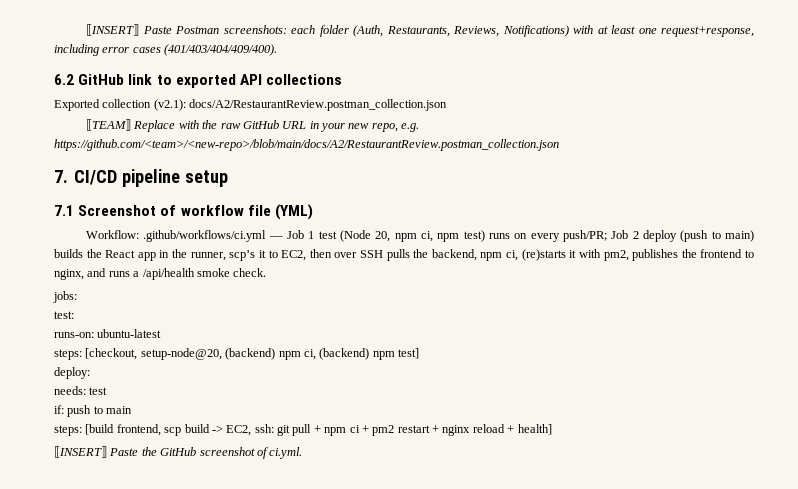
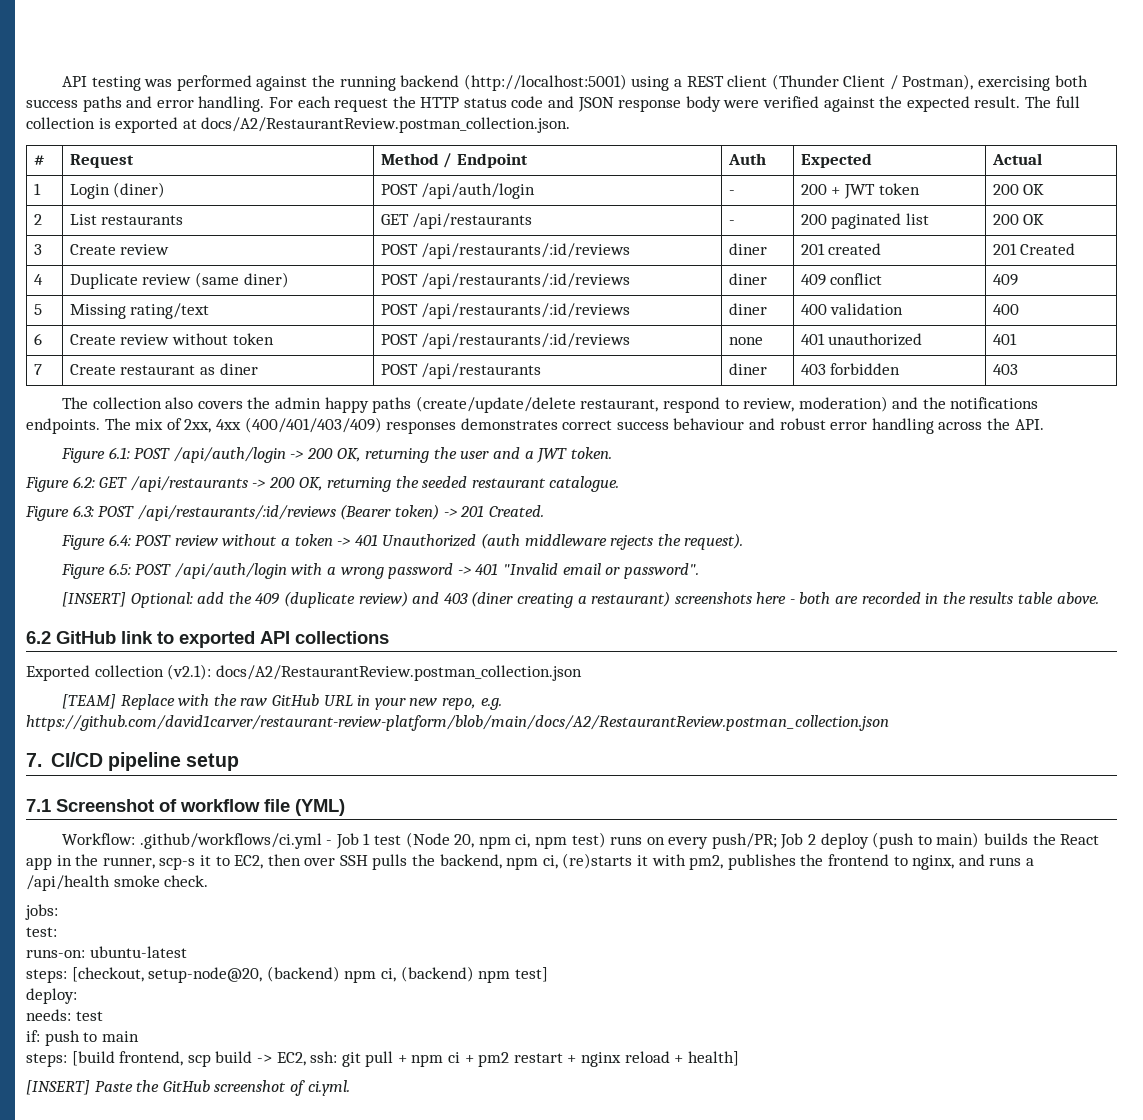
- ⟦INSERT⟧ Paste Postman screenshots: each folder (Auth, Restaurants, Reviews, Notifications) with at least one request+response, including error cases (401/403/404/409/400).
+ API testing was performed against the running backend (http://localhost:5001) using a REST client (Thunder Client / Postman), exercising both success paths and error handling. For each request the HTTP status code and JSON response body were verified against the expected result. The full collection is exported at docs/A2/RestaurantReview.postman_collection.json.
+ # | Request | Method / Endpoint | Auth | Expected | Actual
+ 1 | Login (diner) | POST /api/auth/login | - | 200 + JWT token | 200 OK
+ 2 | List restaurants | GET /api/restaurants | - | 200 paginated list | 200 OK
+ 3 | Create review | POST /api/restaurants/:id/reviews | diner | 201 created | 201 Created
+ 4 | Duplicate review (same diner) | POST /api/restaurants/:id/reviews | diner | 409 conflict | 409
+ 5 | Missing rating/text | POST /api/restaurants/:id/reviews | diner | 400 validation | 400
+ 6 | Create review without token | POST /api/restaurants/:id/reviews | none | 401 unauthorized | 401
+ 7 | Create restaurant as diner | POST /api/restaurants | diner | 403 forbidden | 403
+ The collection also covers the admin happy paths (create/update/delete restaurant, respond to review, moderation) and the notifications endpoints. The mix of 2xx, 4xx (400/401/403/409) responses demonstrates correct success behaviour and robust error handling across the API.
+ Figure 6.1: POST /api/auth/login -> 200 OK, returning the user and a JWT token.
+ Figure 6.2: GET /api/restaurants -> 200 OK, returning the seeded restaurant catalogue.
+ Figure 6.3: POST /api/restaurants/:id/reviews (Bearer token) -> 201 Created.
+ Figure 6.4: POST review without a token -> 401 Unauthorized (auth middleware rejects the request).
+ Figure 6.5: POST /api/auth/login with a wrong password -> 401 "Invalid email or password".
+ [INSERT] Optional: add the 409 (duplicate review) and 403 (diner creating a restaurant) screenshots here - both are recorded in the results table above.
- ⟦TEAM⟧ Replace with the raw GitHub URL in your new repo, e.g. https://github.com/<team>/<new-repo>/blob/main/docs/A2/RestaurantReview.postman_collection.json
+ [TEAM] Replace with the raw GitHub URL in your new repo, e.g. https://github.com/david1carver/restaurant-review-platform/blob/main/docs/A2/RestaurantReview.postman_collection.json
- Workflow: .github/workflows/ci.yml — Job 1 test (Node 20, npm ci, npm test) runs on every push/PR; Job 2 deploy (push to main) builds the React app in the runner, scp’s it to EC2, then over SSH pulls the backend, npm ci, (re)starts it with pm2, publishes the frontend to nginx, and runs a /api/health smoke check.
+ Workflow: .github/workflows/ci.yml - Job 1 test (Node 20, npm ci, npm test) runs on every push/PR; Job 2 deploy (push to main) builds the React app in the runner, scp-s it to EC2, then over SSH pulls the backend, npm ci, (re)starts it with pm2, publishes the frontend to nginx, and runs a /api/health smoke check.
- ⟦INSERT⟧ Paste the GitHub screenshot of ci.yml.
+ [INSERT] Paste the GitHub screenshot of ci.yml.

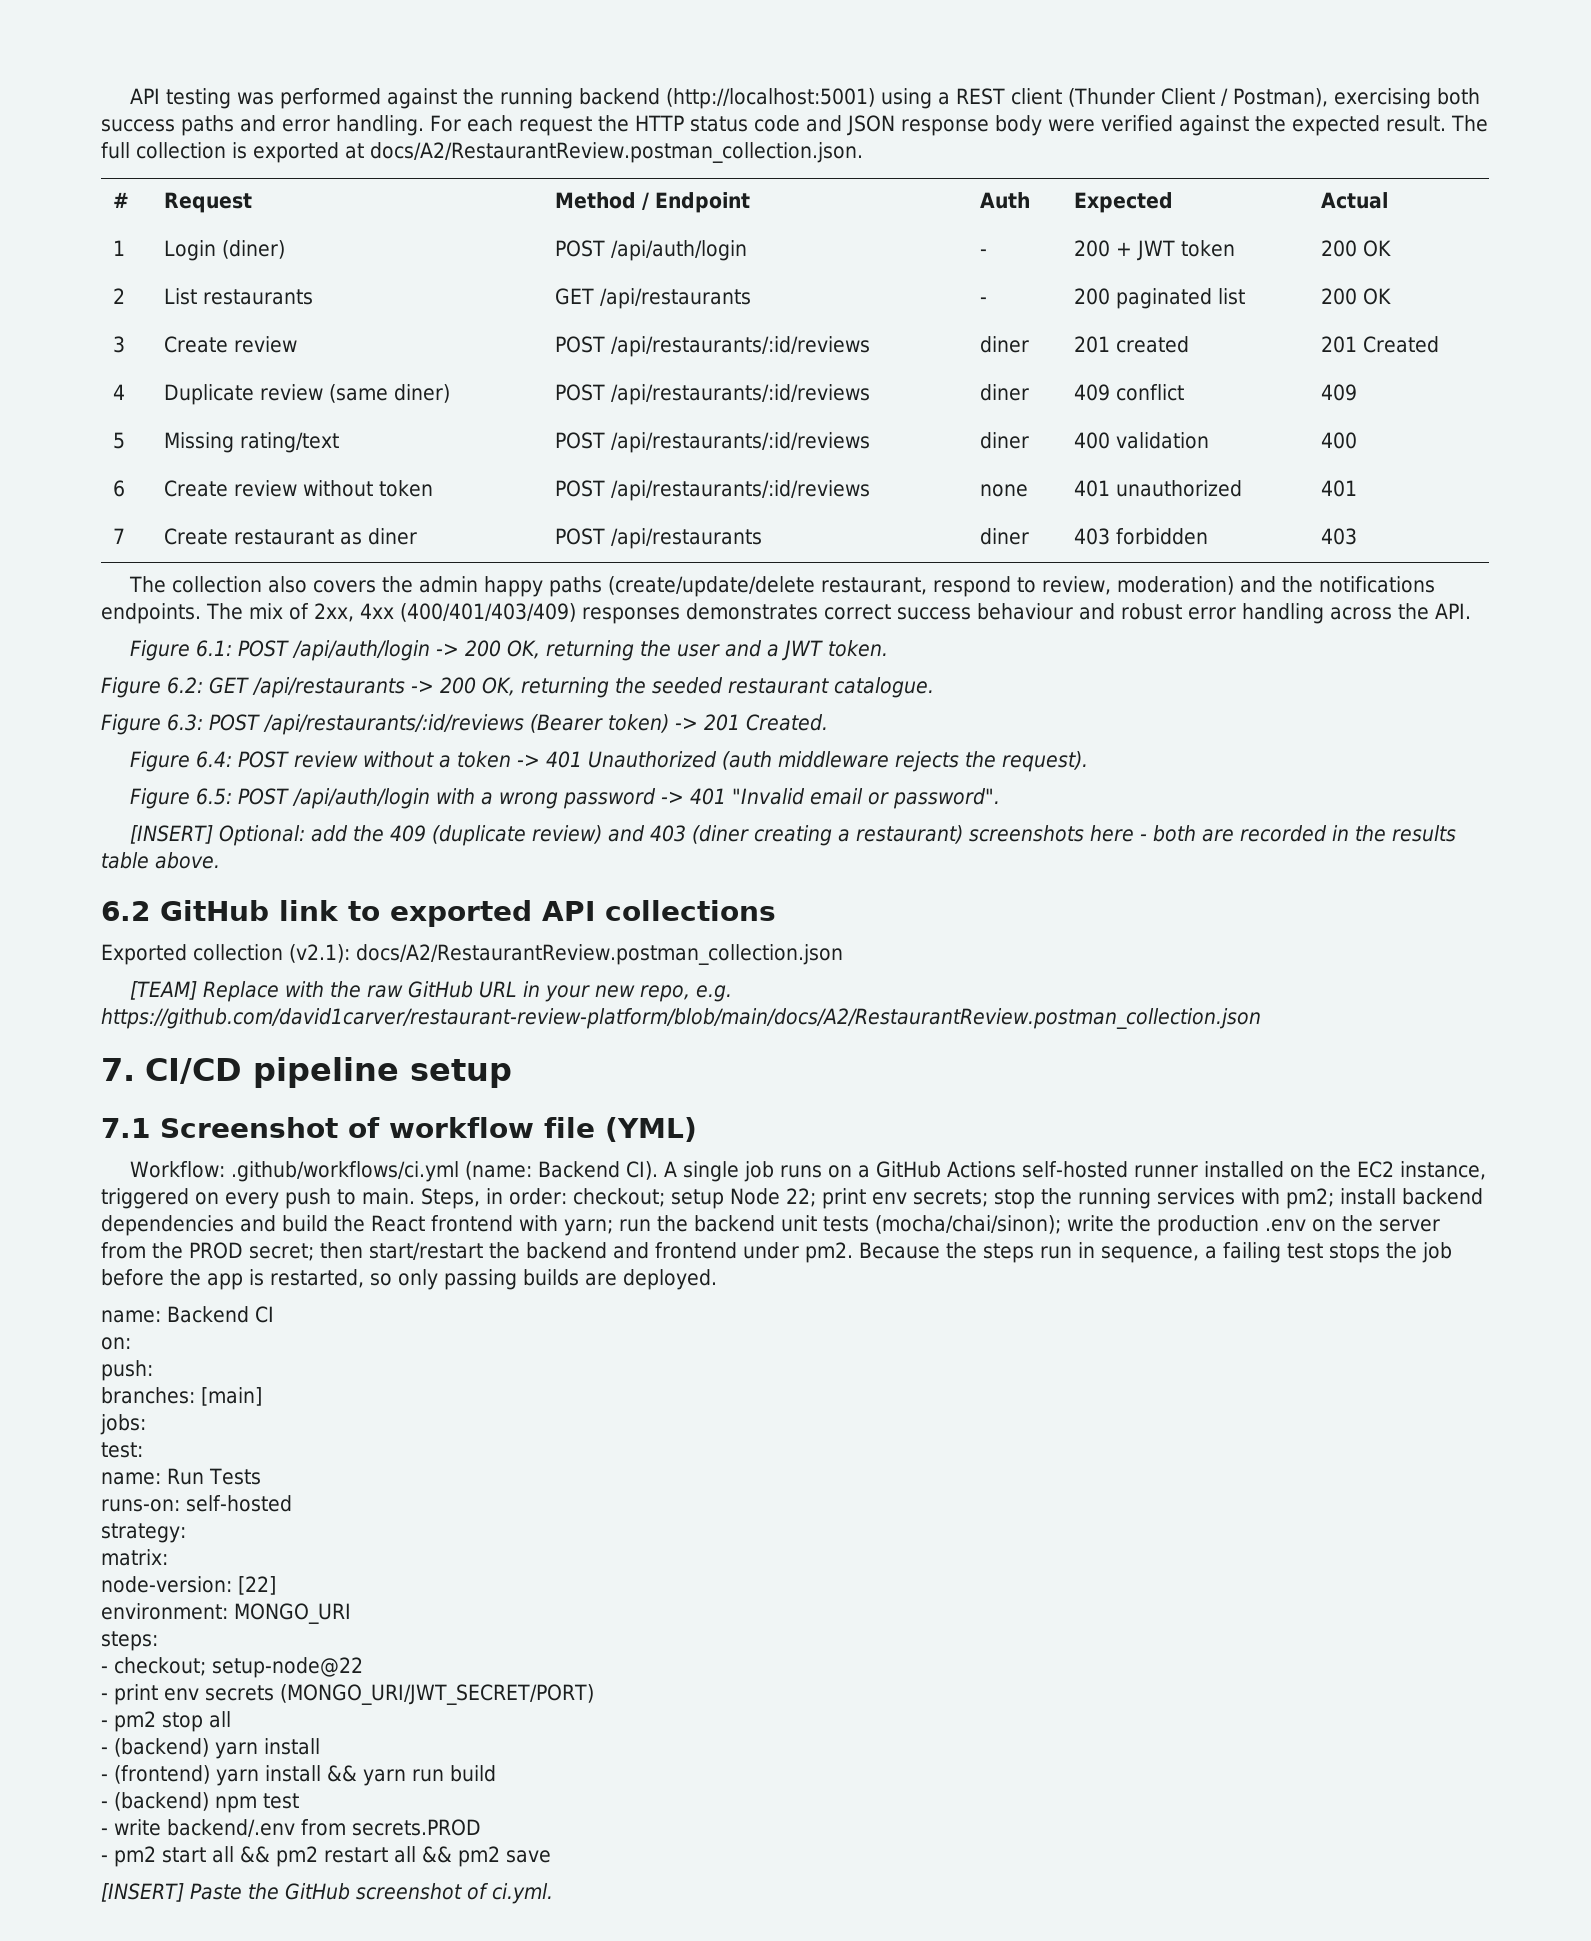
- Workflow: .github/workflows/ci.yml - Job 1 test (Node 20, npm ci, npm test) runs on every push/PR; Job 2 deploy (push to main) builds the React app in the runner, scp-s it to EC2, then over SSH pulls the backend, npm ci, (re)starts it with pm2, publishes the frontend to nginx, and runs a /api/health smoke check.
+ Workflow: .github/workflows/ci.yml (name: Backend CI). A single job runs on a GitHub Actions self-hosted runner installed on the EC2 instance, triggered on every push to main. Steps, in order: checkout; setup Node 22; print env secrets; stop the running services with pm2; install backend dependencies and build the React frontend with yarn; run the backend unit tests (mocha/chai/sinon); write the production .env on the server from the PROD secret; then start/restart the backend and frontend under pm2. Because the steps run in sequence, a failing test stops the job before the app is restarted, so only passing builds are deployed.
+ name: Backend CI
+ on:
+ push:
+ branches: [main]
  jobs:
  test:
- runs-on: ubuntu-latest
- steps: [checkout, setup-node@20, (backend) npm ci, (backend) npm test]
- deploy:
- needs: test
- if: push to main
- steps: [build frontend, scp build -> EC2, ssh: git pull + npm ci + pm2 restart + nginx reload + health]
+ name: Run Tests
+ runs-on: self-hosted
+ strategy:
+ matrix:
+ node-version: [22]
+ environment: MONGO_URI
+ steps:
+ - checkout; setup-node@22
+ - print env secrets (MONGO_URI/JWT_SECRET/PORT)
+ - pm2 stop all
+ - (backend) yarn install
+ - (frontend) yarn install && yarn run build
+ - (backend) npm test
+ - write backend/.env from secrets.PROD
+ - pm2 start all && pm2 restart all && pm2 save

